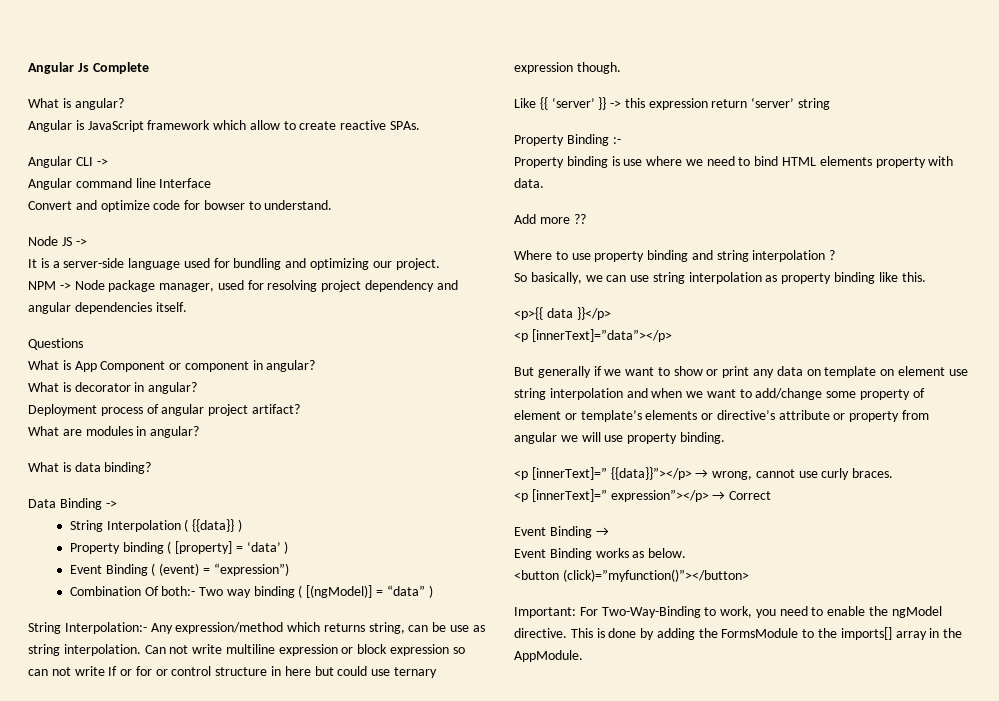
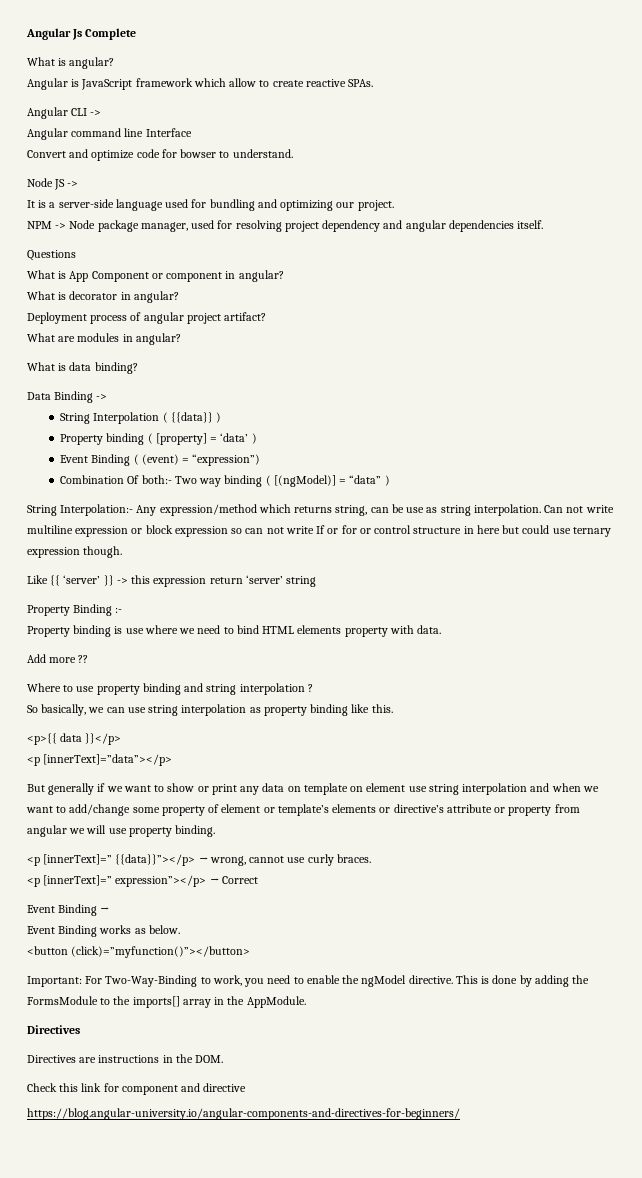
  This is done by adding the FormsModule to the imports[] array in the AppModule.
+ Directives
+ Directives are instructions in the DOM.
+ Check this link for component and directive
+ https://blog.angular-university.io/angular-components-and-directives-for-beginners/

